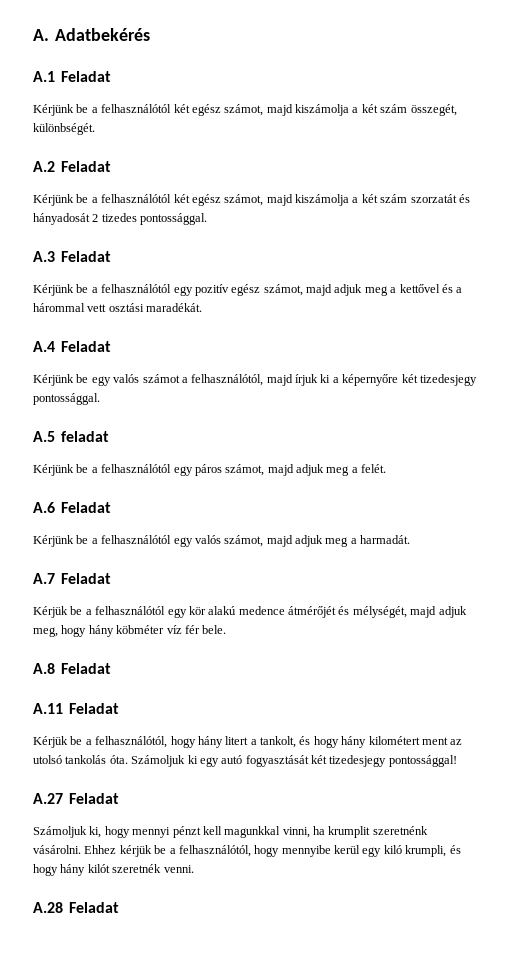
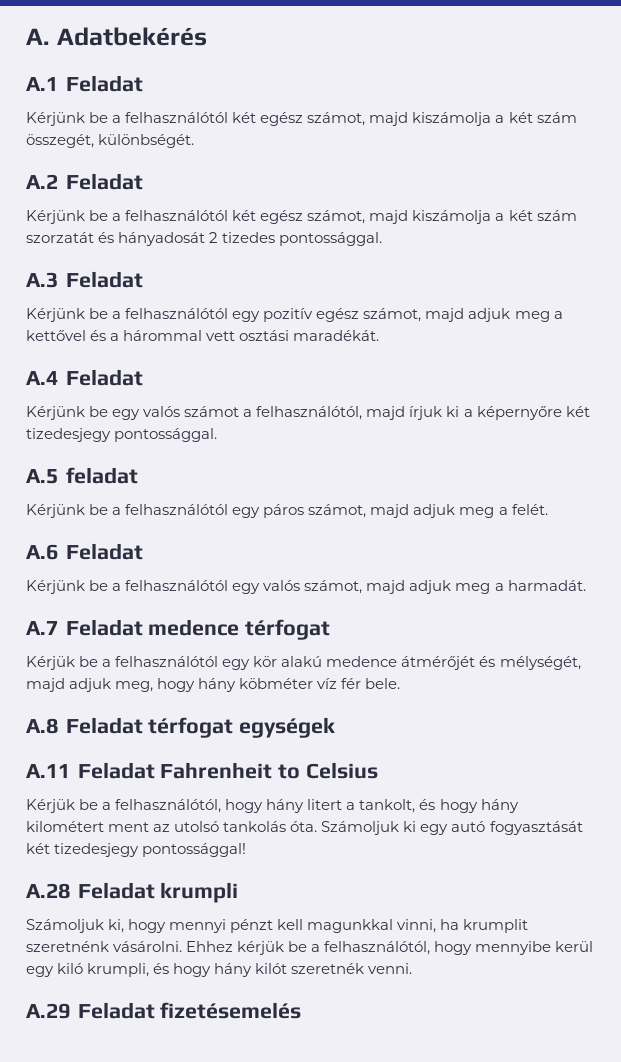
- A.7 Feladat
+ A.7 Feladat medence térfogat
- A.8 Feladat
+ A.8 Feladat térfogat egységek
- A.11 Feladat
+ A.11 Feladat Fahrenheit to Celsius
- A.27 Feladat
+ A.28 Feladat krumpli
- A.28 Feladat
+ A.29 Feladat fizetésemelés

